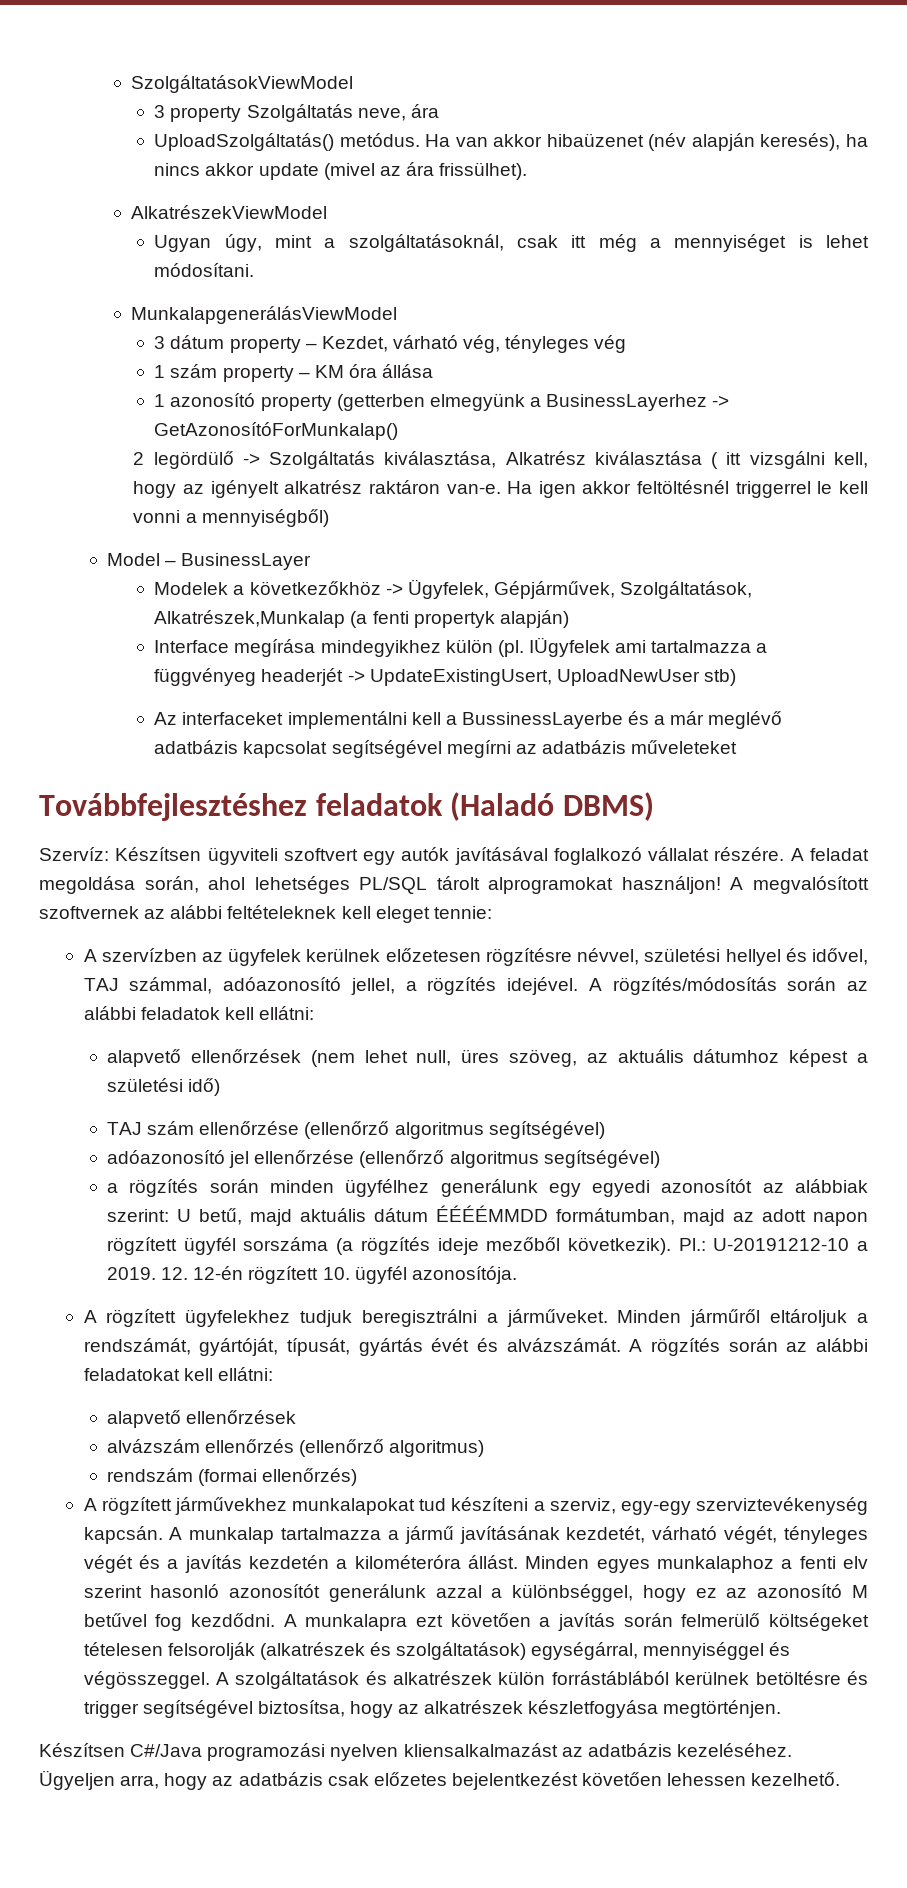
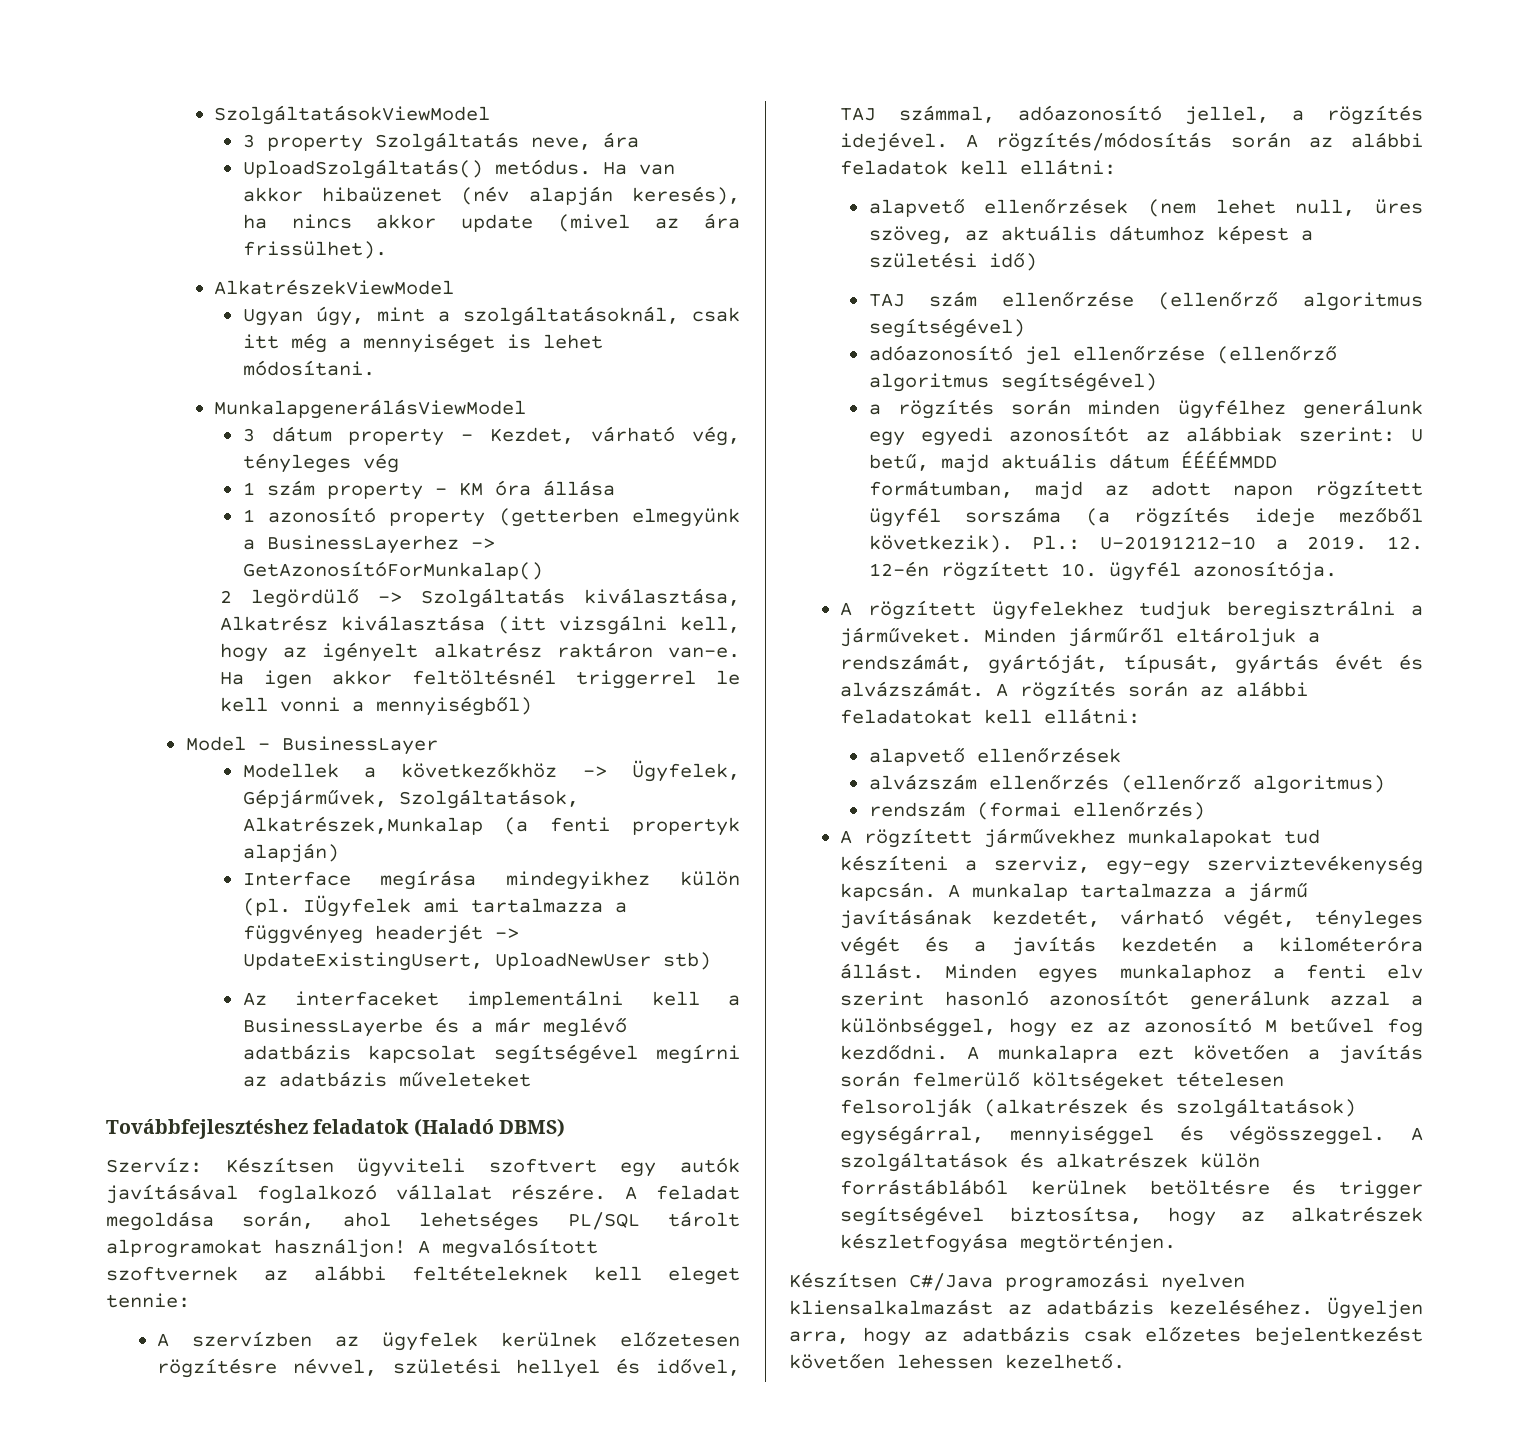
- 2 legördülő -> Szolgáltatás kiválasztása, Alkatrész kiválasztása ( itt vizsgálni kell, hogy az igényelt alkatrész raktáron van-e.
+ 2 legördülő -> Szolgáltatás kiválasztása, Alkatrész kiválasztása (itt vizsgálni kell, hogy az igényelt alkatrész raktáron van-e.
- Modelek a következőkhöz -> Ügyfelek, Gépjárművek, Szolgáltatások, Alkatrészek,Munkalap (a fenti propertyk alapján)
+ Modellek a következőkhöz -> Ügyfelek, Gépjárművek, Szolgáltatások, Alkatrészek,Munkalap (a fenti propertyk alapján)
- Az interfaceket implementálni kell a BussinessLayerbe és a már meglévő adatbázis kapcsolat segítségével megírni az adatbázis műveleteket
+ Az interfaceket implementálni kell a BusinessLayerbe és a már meglévő adatbázis kapcsolat segítségével megírni az adatbázis műveleteket

